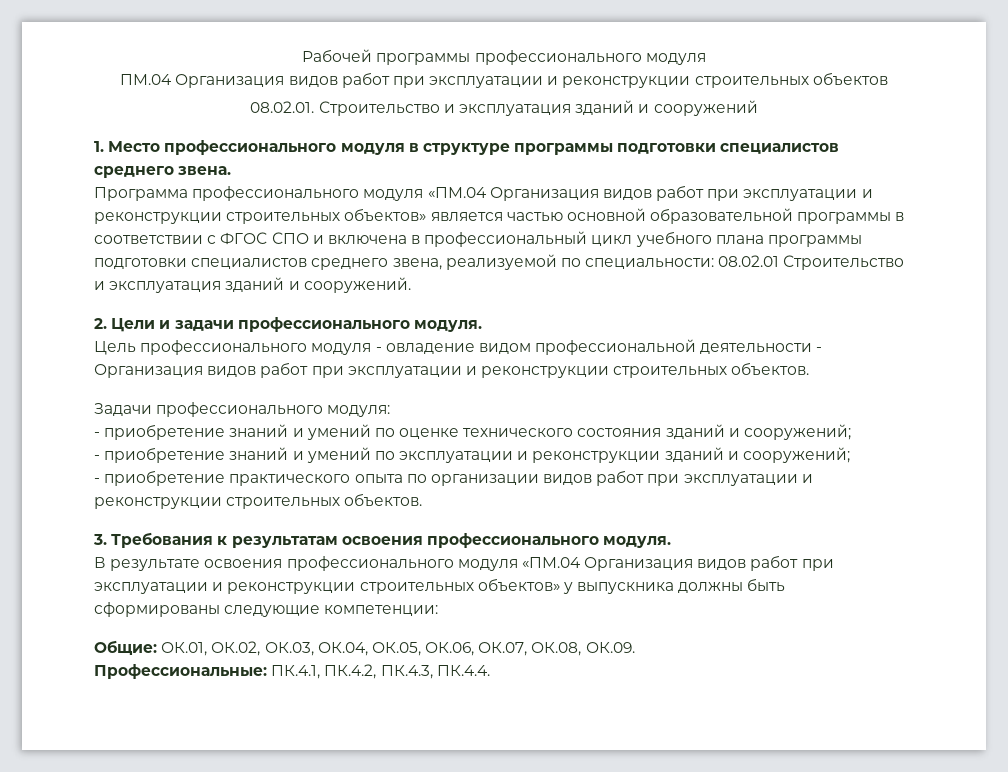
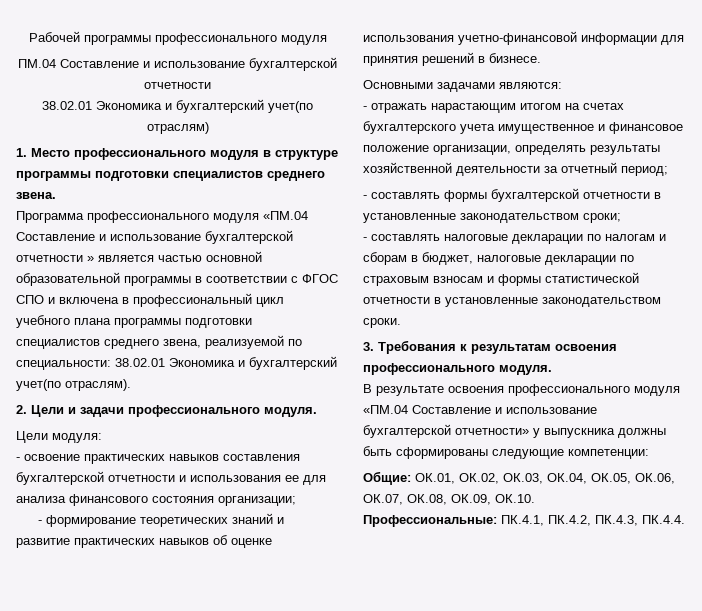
- ПМ.04 Организация видов работ при эксплуатации и реконструкции строительных объектов
- 08.02.01. Строительство и эксплуатация зданий и сооружений
+ ПМ.04 Составление и использование бухгалтерской отчетности
+ 38.02.01 Экономика и бухгалтерский учет(по отраслям)
- Программа профессионального модуля «ПМ.04 Организация видов работ при эксплуатации и реконструкции строительных объектов» является частью основной образовательной программы в соответствии с ФГОС СПО и включена в профессиональный цикл учебного плана программы подготовки специалистов среднего звена, реализуемой по специальности: 08.02.01 Строительство и эксплуатация зданий и сооружений.
+ Программа профессионального модуля «ПМ.04 Составление и использование бухгалтерской отчетности » является частью основной образовательной программы в соответствии с ФГОС СПО и включена в профессиональный цикл учебного плана программы подготовки специалистов среднего звена, реализуемой по специальности: 38.02.01 Экономика и бухгалтерский учет(по отраслям).
- Цель профессионального модуля - овладение видом профессиональной деятельности - Организация видов работ при эксплуатации и реконструкции строительных объектов.
- Задачи профессионального модуля:
- - приобретение знаний и умений по оценке технического состояния зданий и сооружений;
- - приобретение знаний и умений по эксплуатации и реконструкции зданий и сооружений;
- - приобретение практического опыта по организации видов работ при эксплуатации и реконструкции строительных объектов.
+ Цели модуля:
+ - освоение практических навыков составления бухгалтерской отчетности и использования ее для анализа финансового состояния организации;
+ - формирование теоретических знаний и развитие практических навыков об оценке использования учетно-финансовой информации для принятия решений в бизнесе.
+ Основными задачами являются:
+ - отражать нарастающим итогом на счетах бухгалтерского учета имущественное и финансовое положение организации, определять результаты хозяйственной деятельности за отчетный период;
+ - составлять формы бухгалтерской отчетности в установленные законодательством сроки;
+ - составлять налоговые декларации по налогам и сборам в бюджет, налоговые декларации по страховым взносам и формы статистической отчетности в установленные законодательством сроки.
- В результате освоения профессионального модуля «ПМ.04 Организация видов работ при эксплуатации и реконструкции строительных объектов» у выпускника должны быть сформированы следующие компетенции:
+ В результате освоения профессионального модуля «ПМ.04 Составление и использование бухгалтерской отчетности» у выпускника должны быть сформированы следующие компетенции:
- Общие: ОК.01, ОК.02, ОК.03, ОК.04, ОК.05, ОК.06, ОК.07, ОК.08, ОК.09.
+ Общие: ОК.01, ОК.02, ОК.03, ОК.04, ОК.05, ОК.06, ОК.07, ОК.08, ОК.09, ОК.10.

